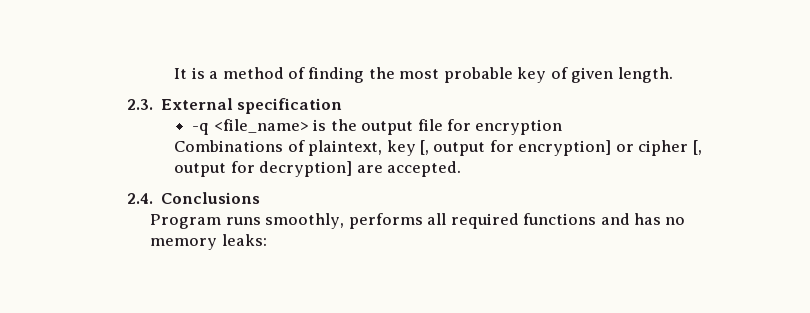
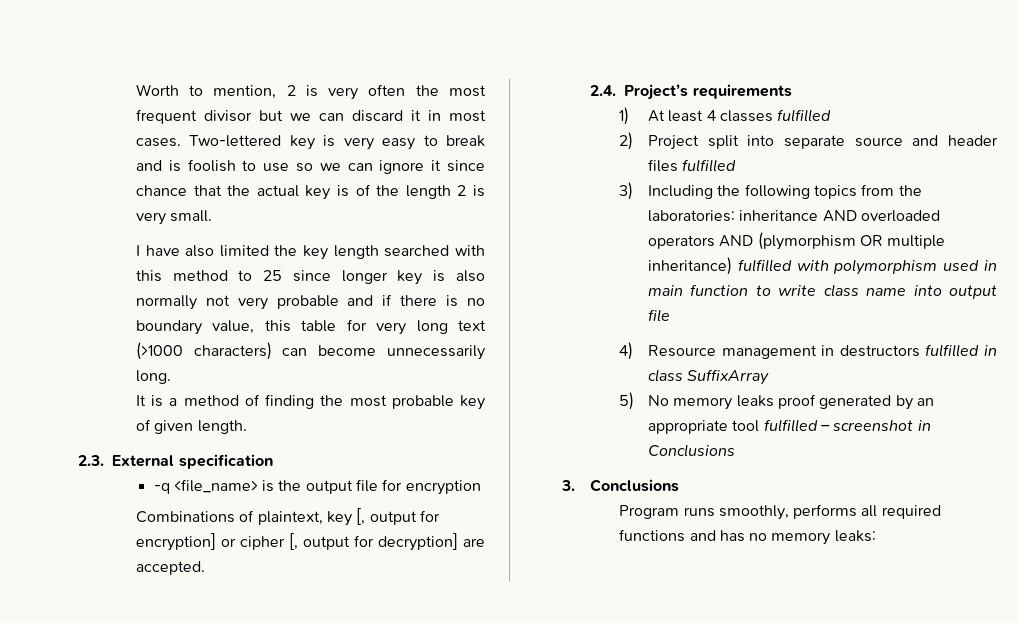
+ Worth to mention, 2 is very often the most frequent divisor but we can discard it in most cases. Two-lettered key is very easy to break and is foolish to use so we can ignore it since chance that the actual key is of the length 2 is very small.
+ I have also limited the key length searched with this method to 25 since longer key is also normally not very probable and if there is no boundary value, this table for very long text (>1000 characters) can become unnecessarily long.
- 2.4. Conclusions
+ 2.4. Project’s requirements
+ 1) At least 4 classes fulfilled
+ 2) Project split into separate source and header files fulfilled
+ 3) Including the following topics from the laboratories: inheritance AND overloaded operators AND (plymorphism OR multiple inheritance) fulfilled with polymorphism used in main function to write class name into output file
+ 4) Resource management in destructors fulfilled in class SuffixArray
+ 5) No memory leaks proof generated by an appropriate tool fulfilled – screenshot in Conclusions
+ 3. Conclusions

